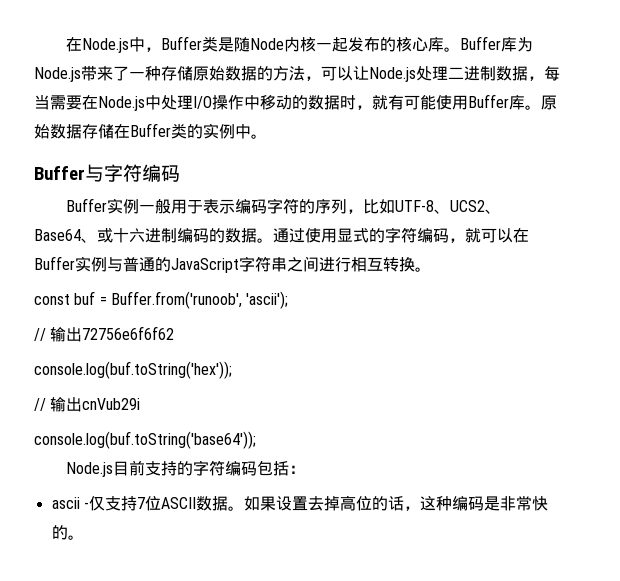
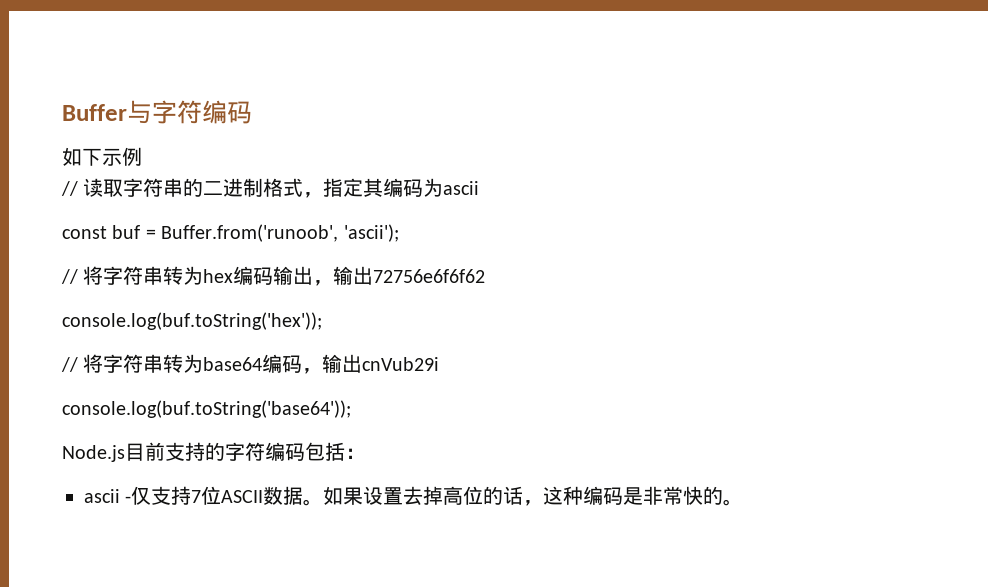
- 在Node.js中，Buffer类是随Node内核一起发布的核心库。Buffer库为Node.js带来了一种存储原始数据的方法，可以让Node.js处理二进制数据，每当需要在Node.js中处理I/O操作中移动的数据时，就有可能使用Buffer库。原始数据存储在Buffer类的实例中。
- Buffer实例一般用于表示编码字符的序列，比如UTF-8、UCS2、Base64、或十六进制编码的数据。通过使用显式的字符编码，就可以在Buffer实例与普通的JavaScript字符串之间进行相互转换。
+ 如下示例
+ // 读取字符串的二进制格式，指定其编码为ascii
- // 输出72756e6f6f62
+ // 将字符串转为hex编码输出，输出72756e6f6f62
- // 输出cnVub29i
+ // 将字符串转为base64编码，输出cnVub29i

